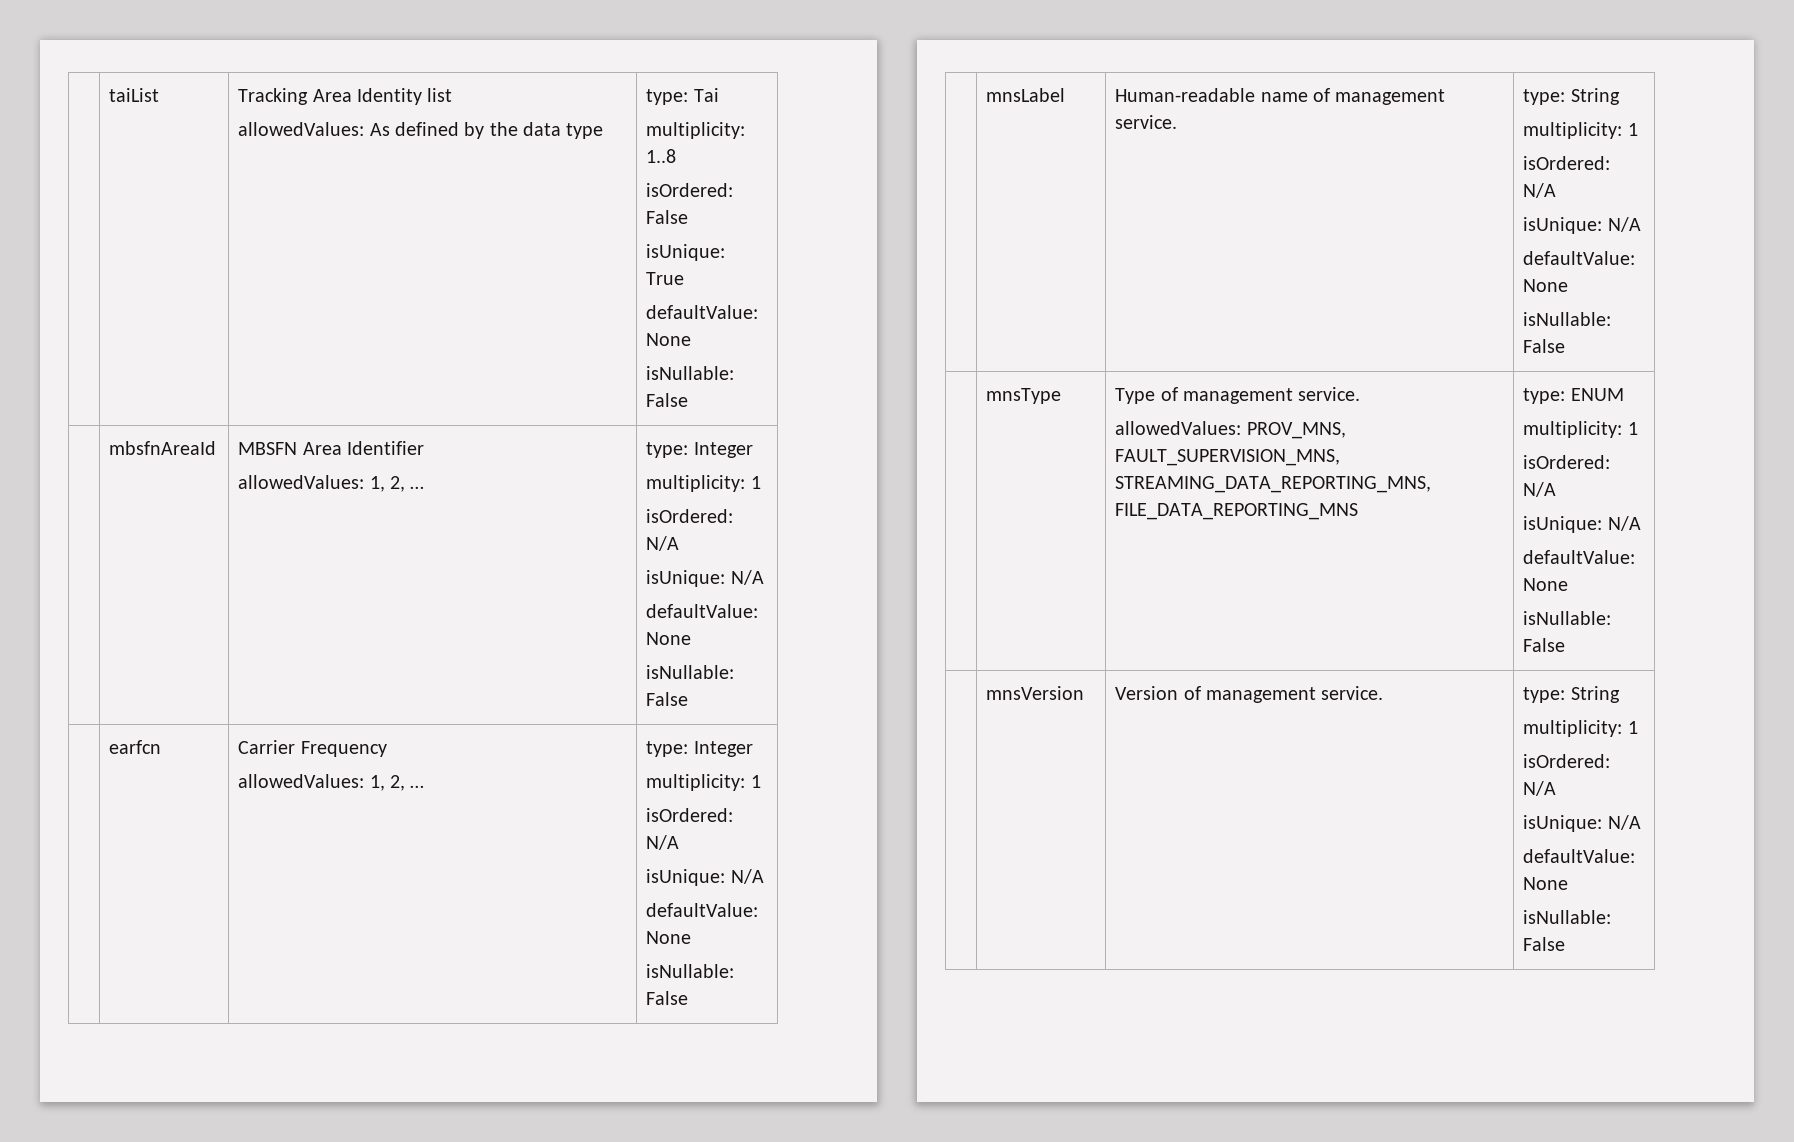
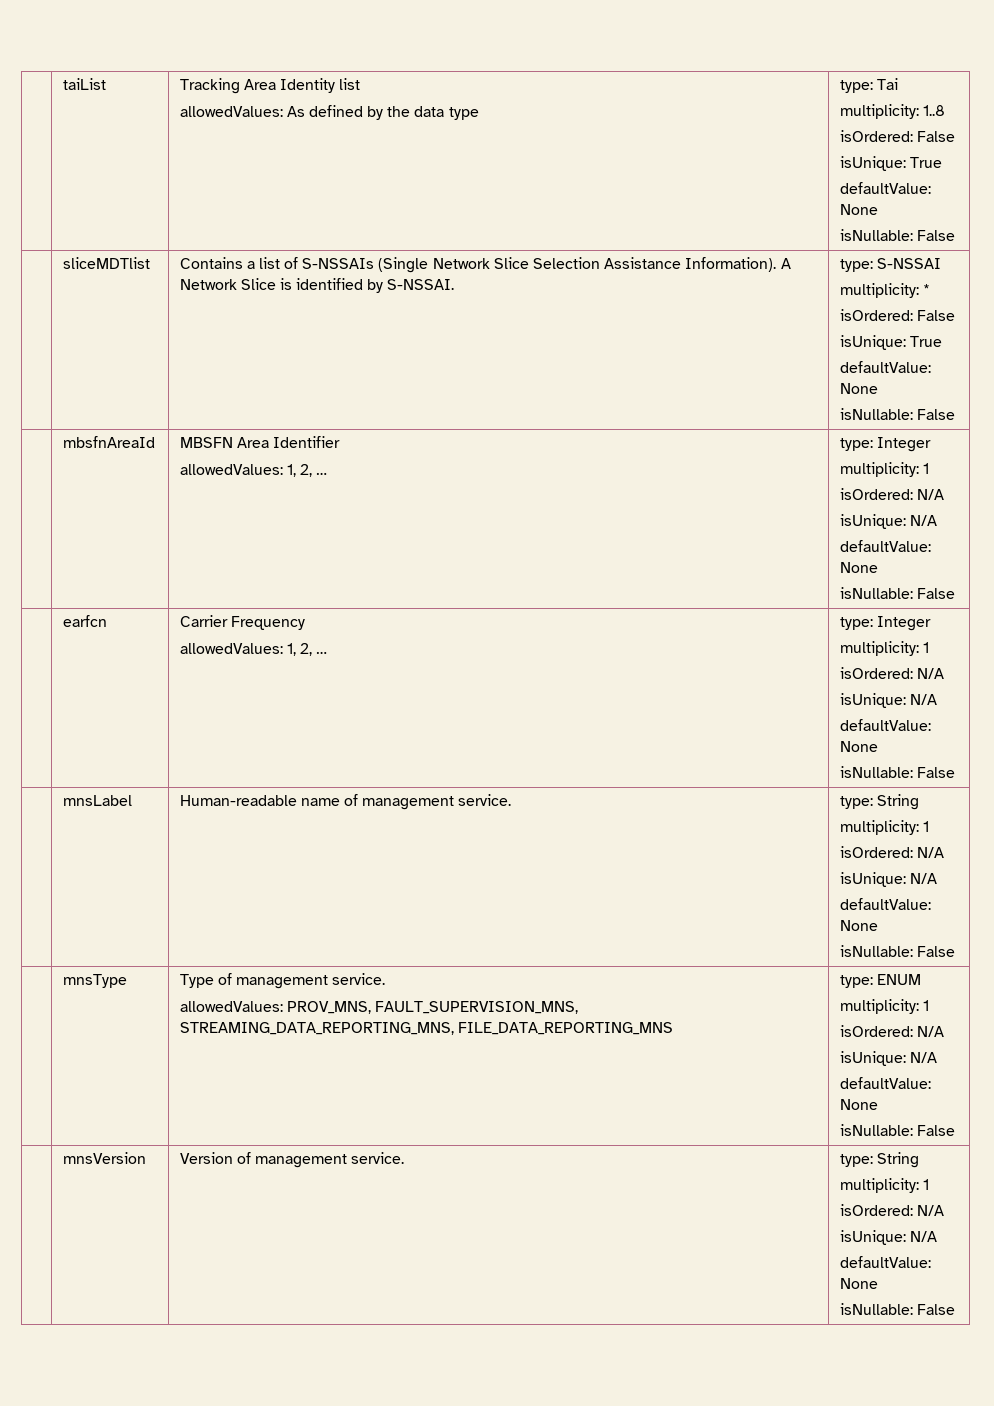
+ | sliceMDTlist | Contains a list of S-NSSAIs (Single Network Slice Selection Assistance Information). A Network Slice is identified by S-NSSAI. | type: S-NSSAI
+ multiplicity: *
+ isOrdered: False
+ isUnique: True
+ defaultValue: None
+ isNullable: False

